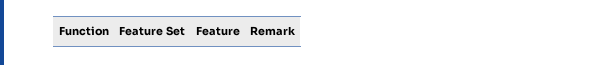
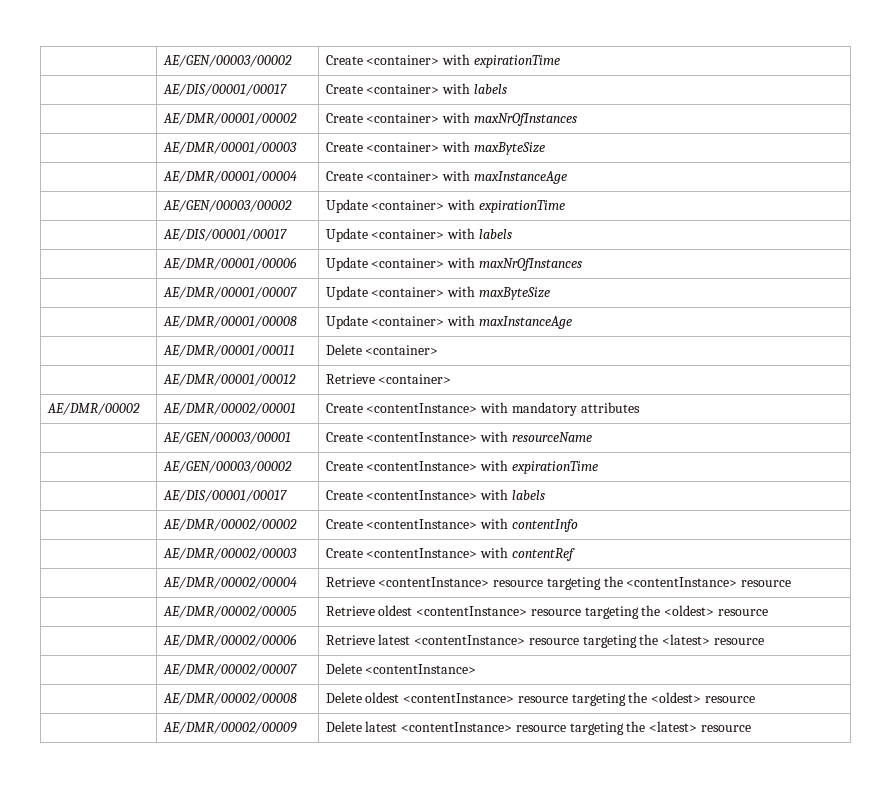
- Function | Feature Set | Feature | Remark
+ | AE/GEN/00003/00002 | Create <container> with expirationTime
+ | AE/DIS/00001/00017 | Create <container> with labels
+ | AE/DMR/00001/00002 | Create <container> with maxNrOfInstances
+ | AE/DMR/00001/00003 | Create <container> with maxByteSize
+ | AE/DMR/00001/00004 | Create <container> with maxInstanceAge
+ | AE/GEN/00003/00002 | Update <container> with expirationTime
+ | AE/DIS/00001/00017 | Update <container> with labels
+ | AE/DMR/00001/00006 | Update <container> with maxNrOfInstances
+ | AE/DMR/00001/00007 | Update <container> with maxByteSize
+ | AE/DMR/00001/00008 | Update <container> with maxInstanceAge
+ | AE/DMR/00001/00011 | Delete <container>
+ | AE/DMR/00001/00012 | Retrieve <container>
+ AE/DMR/00002 | AE/DMR/00002/00001 | Create <contentInstance> with mandatory attributes
+ | AE/GEN/00003/00001 | Create <contentInstance> with resourceName
+ | AE/GEN/00003/00002 | Create <contentInstance> with expirationTime
+ | AE/DIS/00001/00017 | Create <contentInstance> with labels
+ | AE/DMR/00002/00002 | Create <contentInstance> with contentInfo
+ | AE/DMR/00002/00003 | Create <contentInstance> with contentRef
+ | AE/DMR/00002/00004 | Retrieve <contentInstance> resource targeting the <contentInstance> resource
+ | AE/DMR/00002/00005 | Retrieve oldest <contentInstance> resource targeting the <oldest> resource
+ | AE/DMR/00002/00006 | Retrieve latest <contentInstance> resource targeting the <latest> resource
+ | AE/DMR/00002/00007 | Delete <contentInstance>
+ | AE/DMR/00002/00008 | Delete oldest <contentInstance> resource targeting the <oldest> resource
+ | AE/DMR/00002/00009 | Delete latest <contentInstance> resource targeting the <latest> resource

